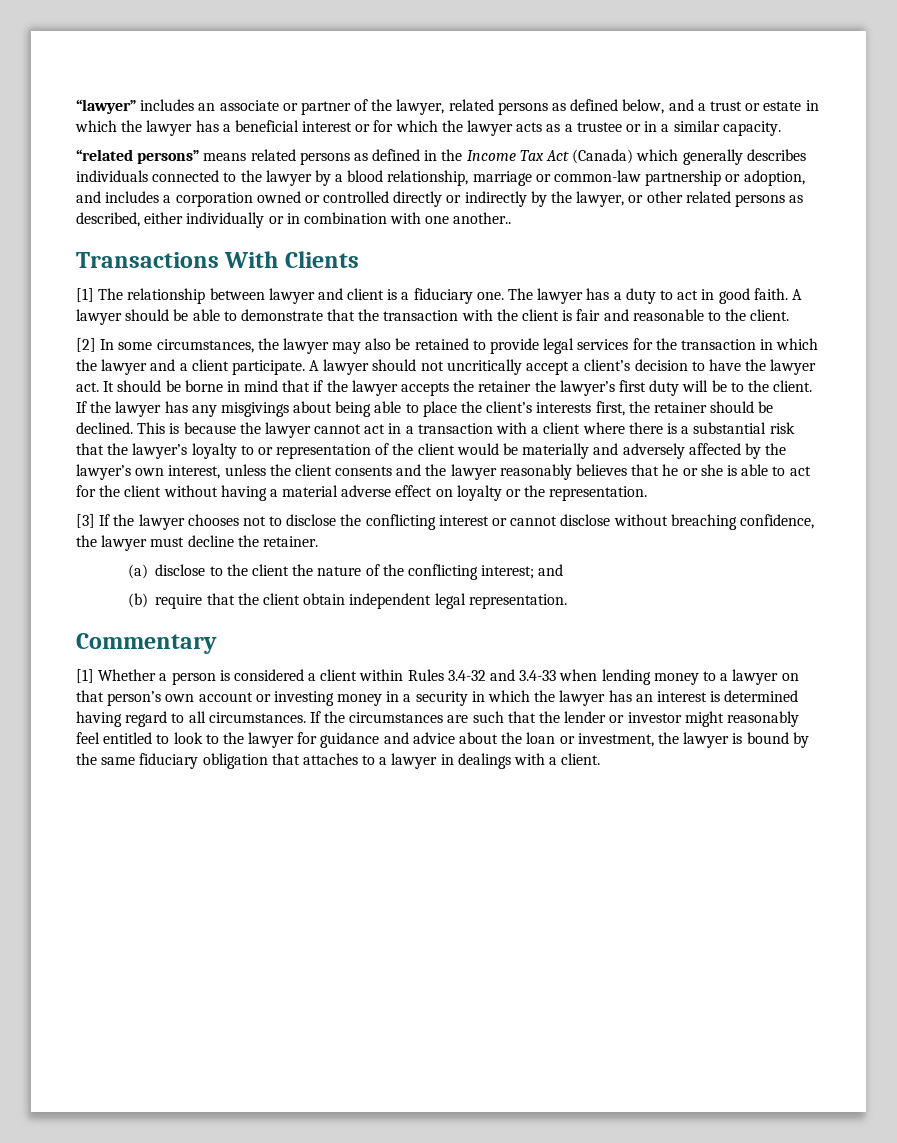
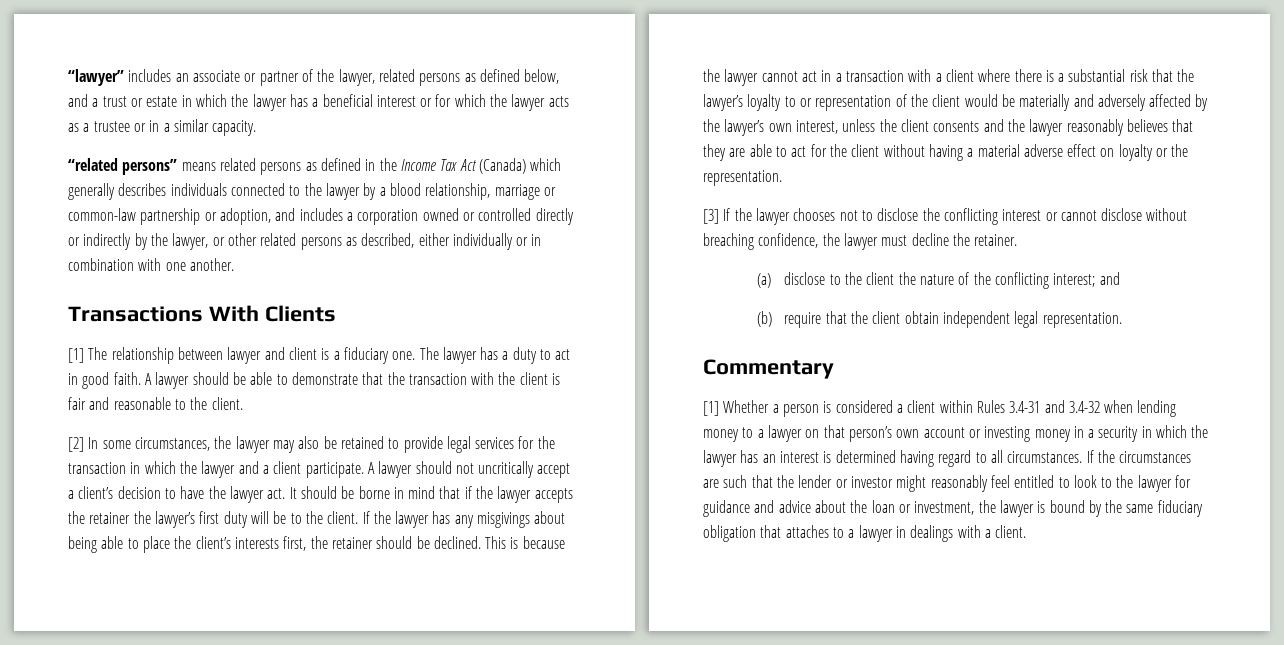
- “related persons” means related persons as defined in the Income Tax Act (Canada) which generally describes individuals connected to the lawyer by a blood relationship, marriage or common-law partnership or adoption, and includes a corporation owned or controlled directly or indirectly by the lawyer, or other related persons as described, either individually or in combination with one another..
+ “related persons” means related persons as defined in the Income Tax Act (Canada) which generally describes individuals connected to the lawyer by a blood relationship, marriage or common-law partnership or adoption, and includes a corporation owned or controlled directly or indirectly by the lawyer, or other related persons as described, either individually or in combination with one another.
- This is because the lawyer cannot act in a transaction with a client where there is a substantial risk that the lawyer’s loyalty to or representation of the client would be materially and adversely affected by the lawyer’s own interest, unless the client consents and the lawyer reasonably believes that he or she is able to act for the client without having a material adverse effect on loyalty or the representation.
+ This is because the lawyer cannot act in a transaction with a client where there is a substantial risk that the lawyer’s loyalty to or representation of the client would be materially and adversely affected by the lawyer’s own interest, unless the client consents and the lawyer reasonably believes that they are able to act for the client without having a material adverse effect on loyalty or the representation.
- [1] Whether a person is considered a client within Rules 3.4-32 and 3.4-33 when lending money to a lawyer on that person’s own account or investing money in a security in which the lawyer has an interest is determined having regard to all circumstances.
+ [1] Whether a person is considered a client within Rules 3.4-31 and 3.4-32 when lending money to a lawyer on that person’s own account or investing money in a security in which the lawyer has an interest is determined having regard to all circumstances.

